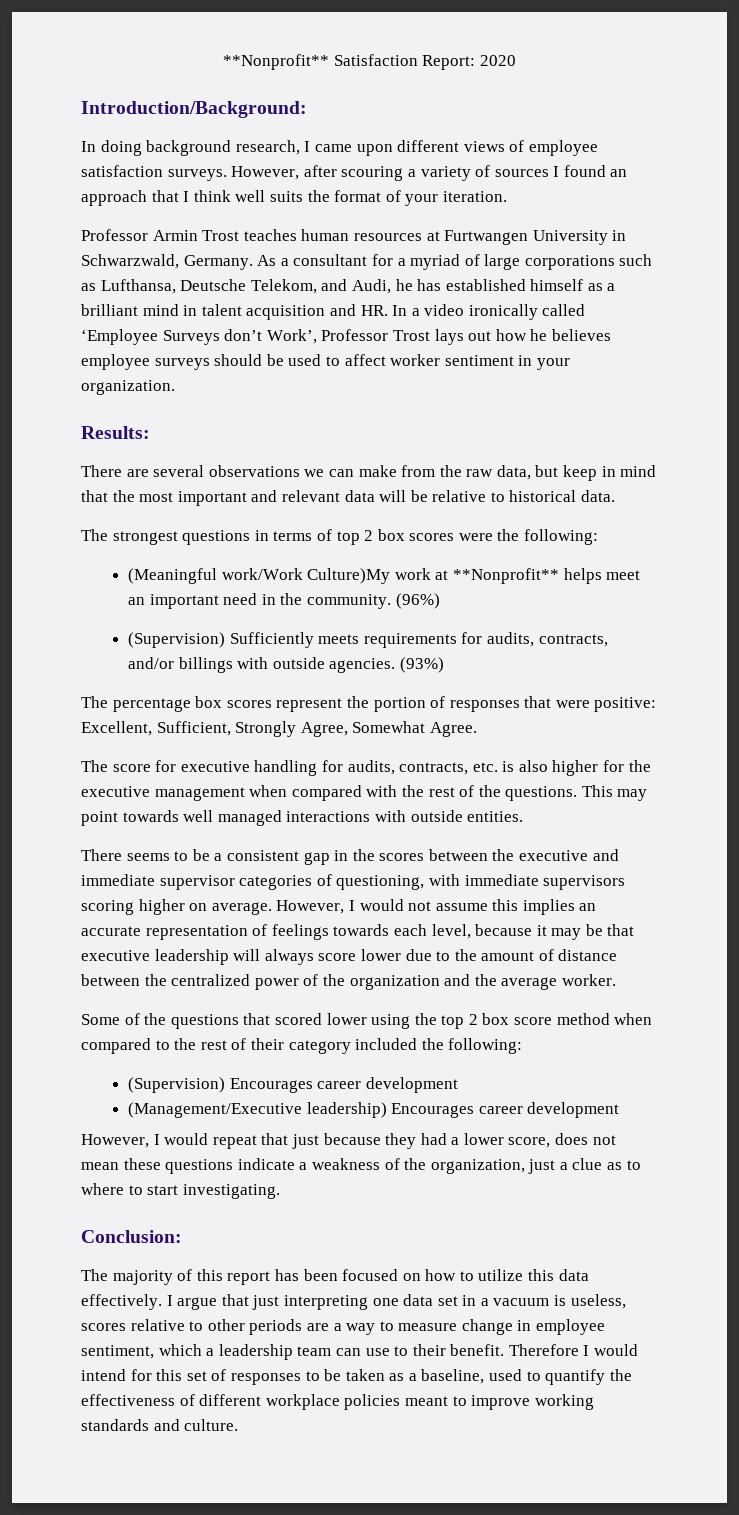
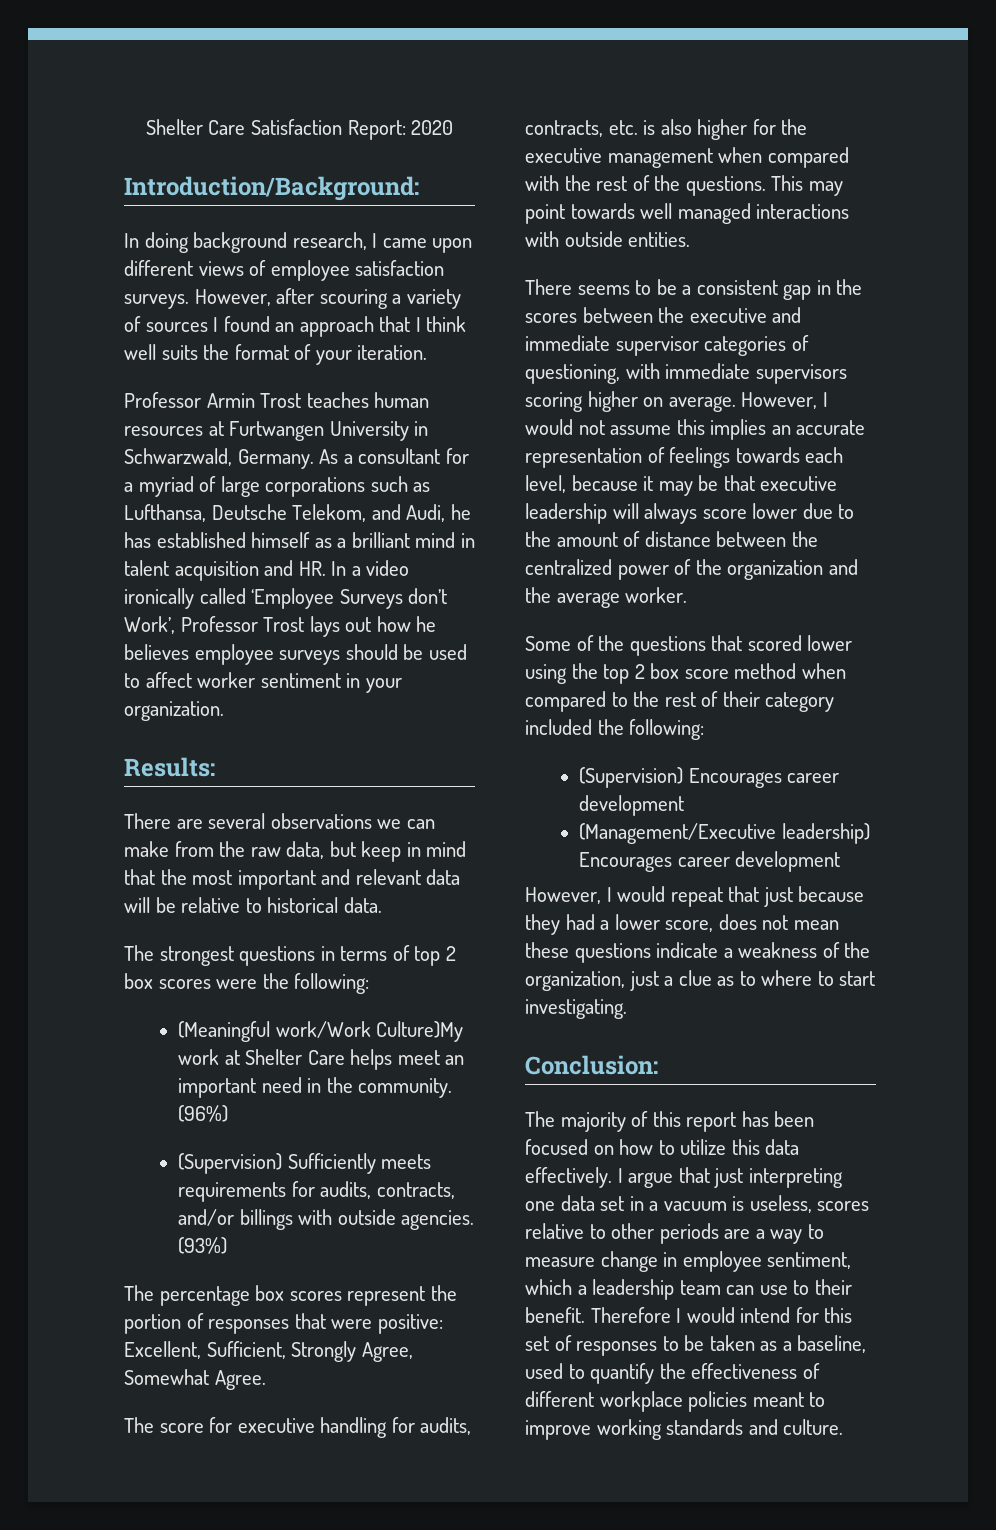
- **Nonprofit** Satisfaction Report: 2020
+ Shelter Care Satisfaction Report: 2020
- (Meaningful work/Work Culture)My work at **Nonprofit** helps meet an important need in the community.
+ (Meaningful work/Work Culture)My work at Shelter Care helps meet an important need in the community.

